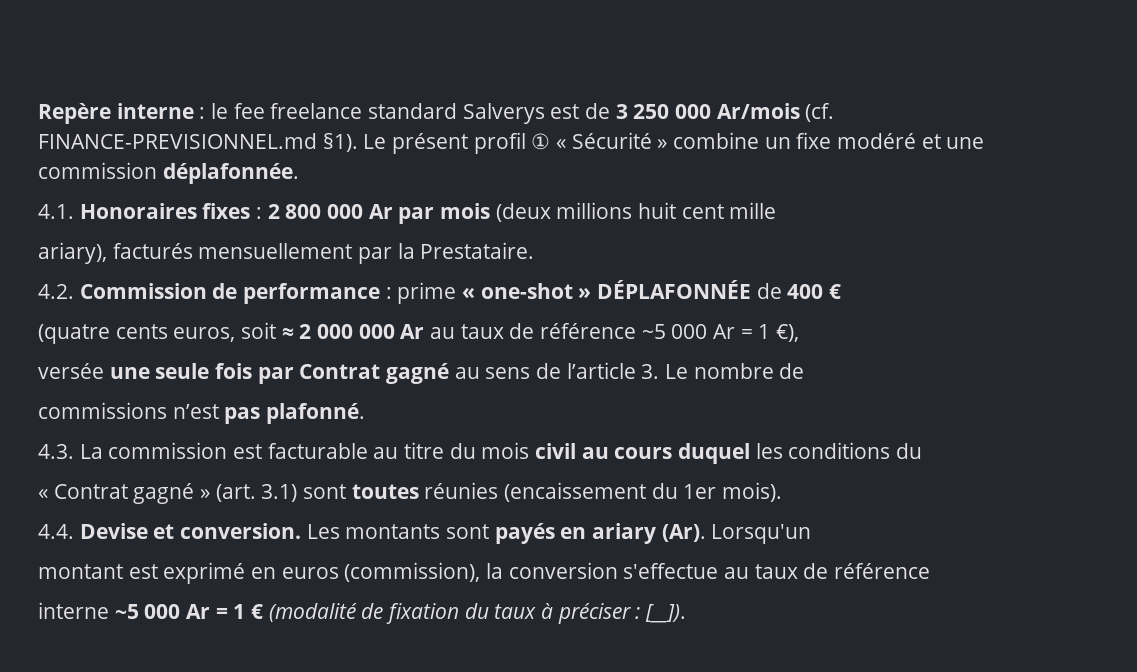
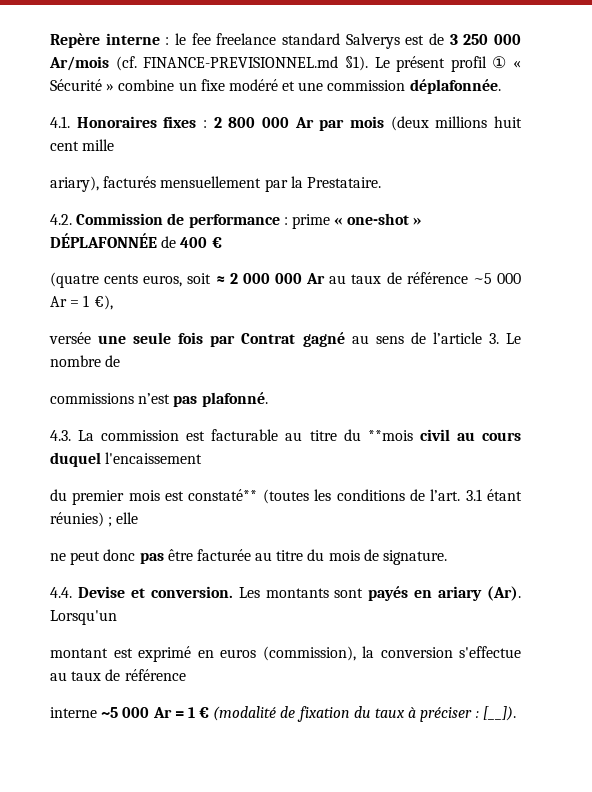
- 4.3. La commission est facturable au titre du mois civil au cours duquel les conditions du
- « Contrat gagné » (art. 3.1) sont toutes réunies (encaissement du 1er mois).
+ 4.3. La commission est facturable au titre du **mois civil au cours duquel l'encaissement
+ du premier mois est constaté** (toutes les conditions de l’art. 3.1 étant réunies) ; elle
+ ne peut donc pas être facturée au titre du mois de signature.

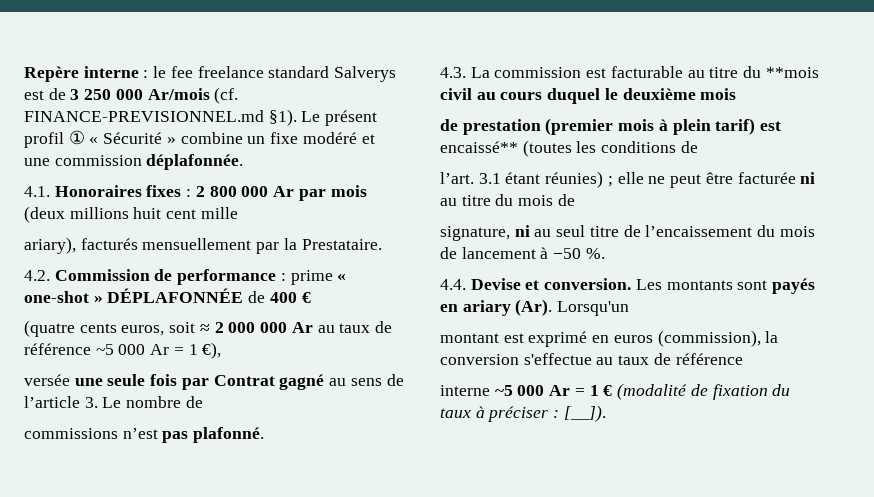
- 4.3. La commission est facturable au titre du **mois civil au cours duquel l'encaissement
- du premier mois est constaté** (toutes les conditions de l’art.
+ 4.3. La commission est facturable au titre du **mois civil au cours duquel le deuxième mois
+ de prestation (premier mois à plein tarif) est encaissé** (toutes les conditions de
+ l’art.
- 3.1 étant réunies) ; elle
- ne peut donc pas être facturée au titre du mois de signature.
+ 3.1 étant réunies) ; elle ne peut être facturée ni au titre du mois de
+ signature, ni au seul titre de l’encaissement du mois de lancement à −50 %.

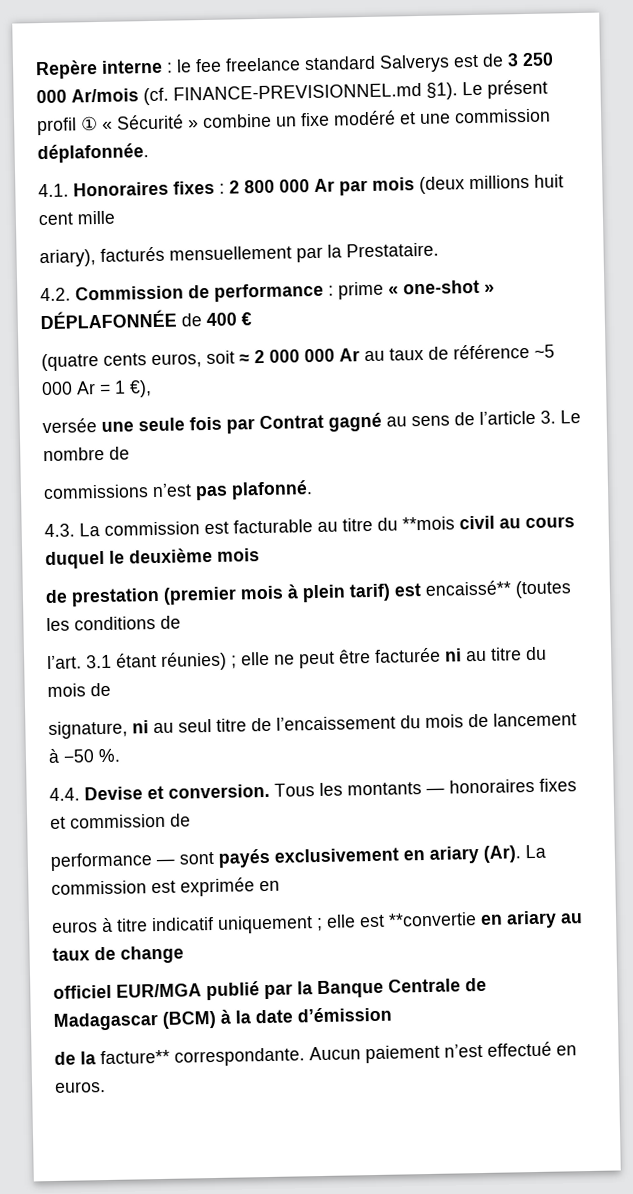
- Les montants sont payés en ariary (Ar). Lorsqu'un
- montant est exprimé en euros (commission), la conversion s'effectue au taux de référence
- interne ~5 000 Ar = 1 € (modalité de fixation du taux à préciser : [__]).
+ Tous les montants — honoraires fixes et commission de
+ performance — sont payés exclusivement en ariary (Ar). La commission est exprimée en
+ euros à titre indicatif uniquement ; elle est **convertie en ariary au taux de change
+ officiel EUR/MGA publié par la Banque Centrale de Madagascar (BCM) à la date d’émission
+ de la facture** correspondante. Aucun paiement n’est effectué en euros.

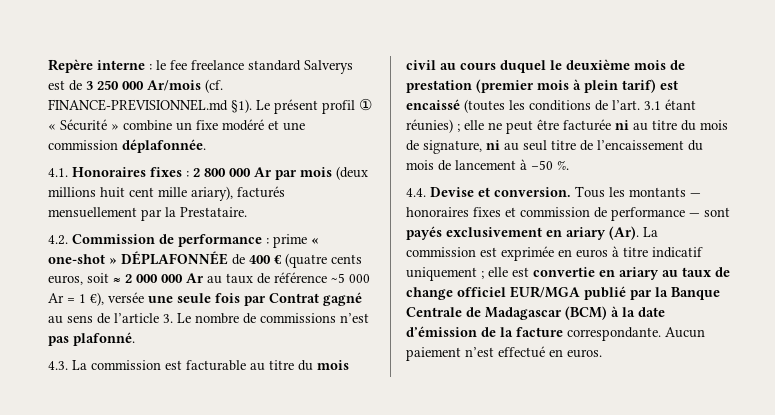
- 4.1. Honoraires fixes : 2 800 000 Ar par mois (deux millions huit cent mille
- ariary), facturés mensuellement par la Prestataire.
+ 4.1. Honoraires fixes : 2 800 000 Ar par mois (deux millions huit cent mille ariary), facturés mensuellement par la Prestataire.
- 4.2. Commission de performance : prime « one-shot » DÉPLAFONNÉE de 400 €
- (quatre cents euros, soit ≈ 2 000 000 Ar au taux de référence ~5 000 Ar = 1 €),
- versée une seule fois par Contrat gagné au sens de l’article 3. Le nombre de
- commissions n’est pas plafonné.
+ 4.2. Commission de performance : prime « one-shot » DÉPLAFONNÉE de 400 € (quatre cents euros, soit ≈ 2 000 000 Ar au taux de référence ~5 000 Ar = 1 €), versée une seule fois par Contrat gagné au sens de l’article 3. Le nombre de commissions n’est pas plafonné.
- 4.3. La commission est facturable au titre du **mois civil au cours duquel le deuxième mois
- de prestation (premier mois à plein tarif) est encaissé** (toutes les conditions de
- l’art.
+ 4.3. La commission est facturable au titre du mois civil au cours duquel le deuxième mois de prestation (premier mois à plein tarif) est encaissé (toutes les conditions de l’art.
- 3.1 étant réunies) ; elle ne peut être facturée ni au titre du mois de
- signature, ni au seul titre de l’encaissement du mois de lancement à −50 %.
+ 3.1 étant réunies) ; elle ne peut être facturée ni au titre du mois de signature, ni au seul titre de l’encaissement du mois de lancement à −50 %.
- Tous les montants — honoraires fixes et commission de
- performance — sont payés exclusivement en ariary (Ar). La commission est exprimée en
- euros à titre indicatif uniquement ; elle est **convertie en ariary au taux de change
- officiel EUR/MGA publié par la Banque Centrale de Madagascar (BCM) à la date d’émission
- de la facture** correspondante.
+ Tous les montants — honoraires fixes et commission de performance — sont payés exclusivement en ariary (Ar). La commission est exprimée en euros à titre indicatif uniquement ; elle est convertie en ariary au taux de change officiel EUR/MGA publié par la Banque Centrale de Madagascar (BCM) à la date d’émission de la facture correspondante.

